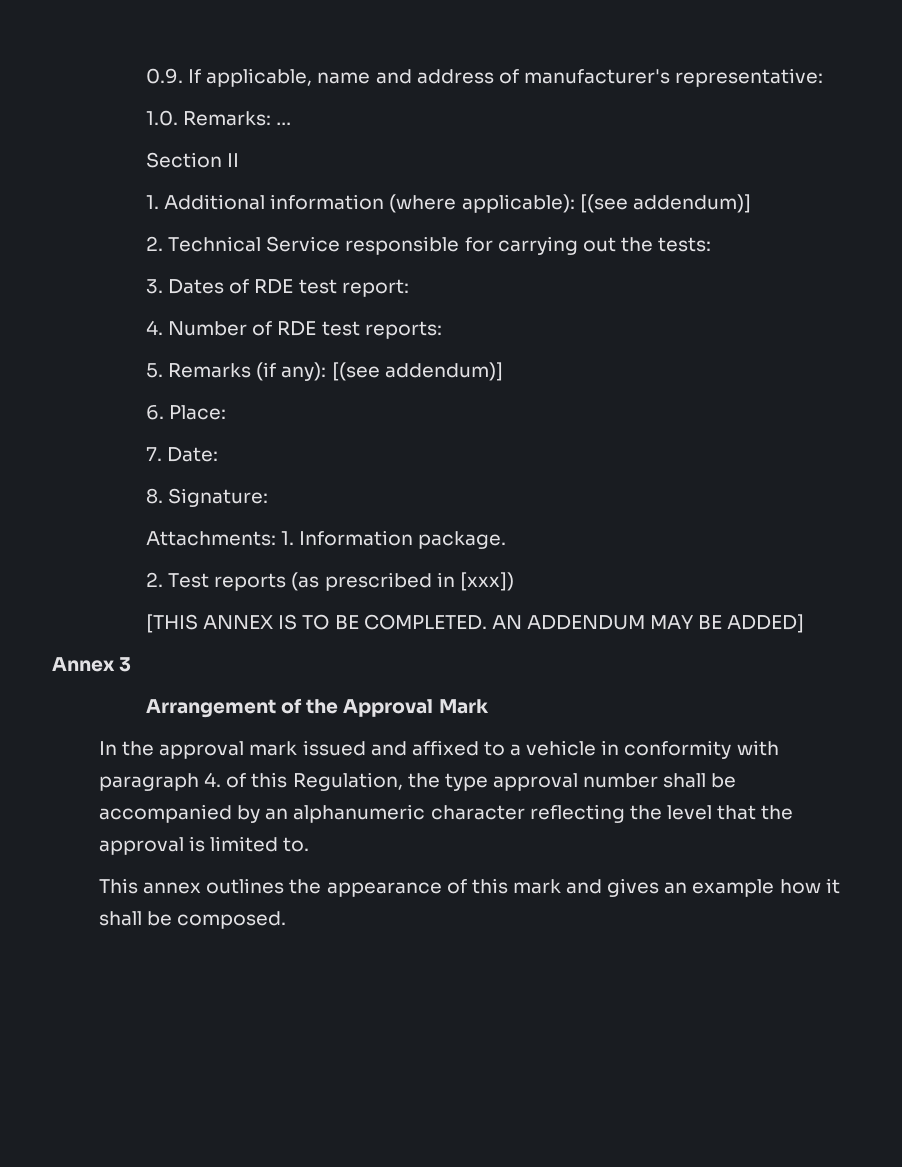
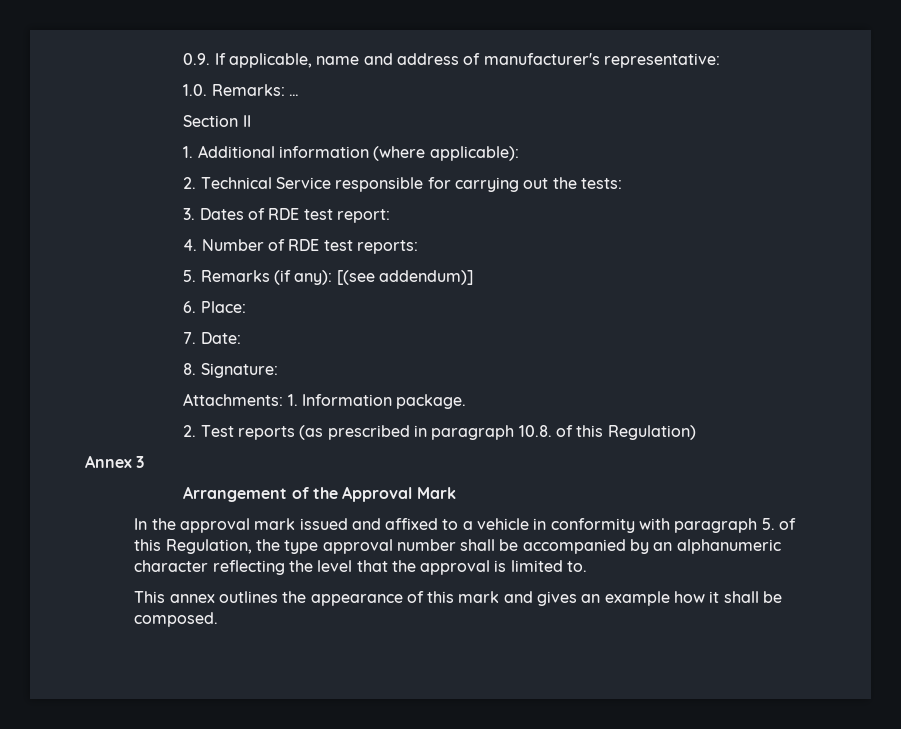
- 1. Additional information (where applicable): [(see addendum)]
+ 1. Additional information (where applicable):
- 2. Test reports (as prescribed in [xxx])
- [THIS ANNEX IS TO BE COMPLETED. AN ADDENDUM MAY BE ADDED]
+ 2. Test reports (as prescribed in paragraph 10.8. of this Regulation)
- In the approval mark issued and affixed to a vehicle in conformity with paragraph 4. of this Regulation, the type approval number shall be accompanied by an alphanumeric character reflecting the level that the approval is limited to.
+ In the approval mark issued and affixed to a vehicle in conformity with paragraph 5. of this Regulation, the type approval number shall be accompanied by an alphanumeric character reflecting the level that the approval is limited to.

